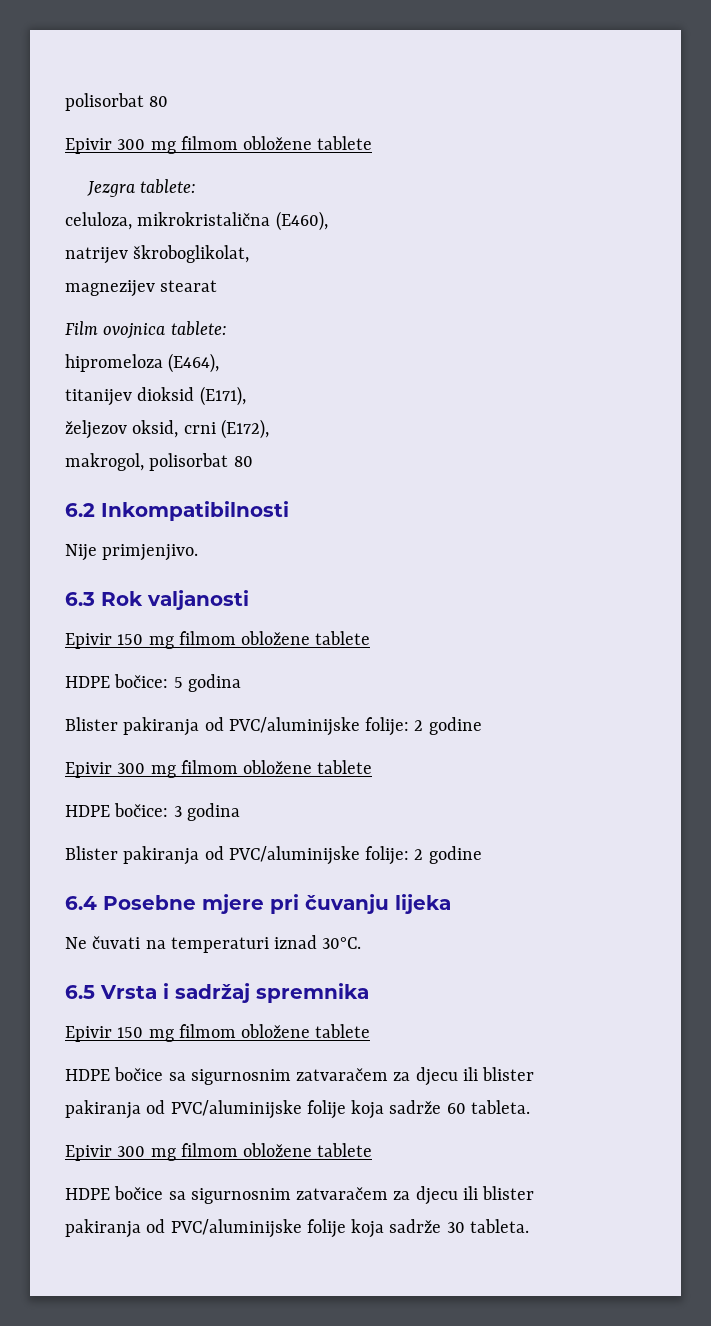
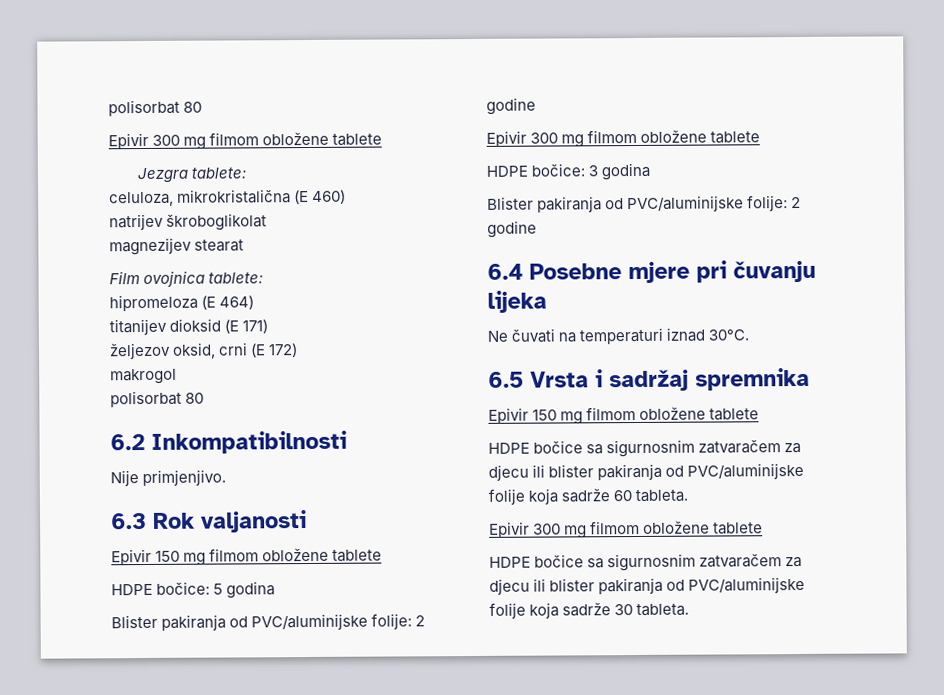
- celuloza, mikrokristalična (E460),
+ celuloza, mikrokristalična (E 460)
- natrijev škroboglikolat,
+ natrijev škroboglikolat
- hipromeloza (E464),
+ hipromeloza (E 464)
- titanijev dioksid (E171),
+ titanijev dioksid (E 171)
- željezov oksid, crni (E172),
- makrogol, polisorbat 80
+ željezov oksid, crni (E 172)
+ makrogol
+ polisorbat 80

